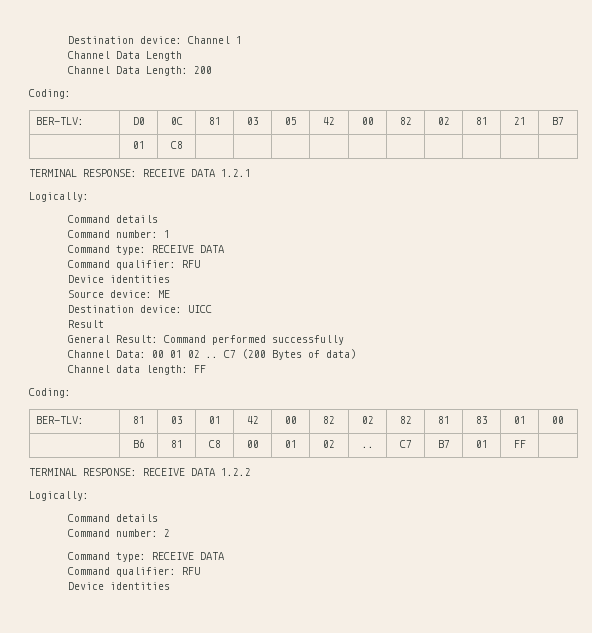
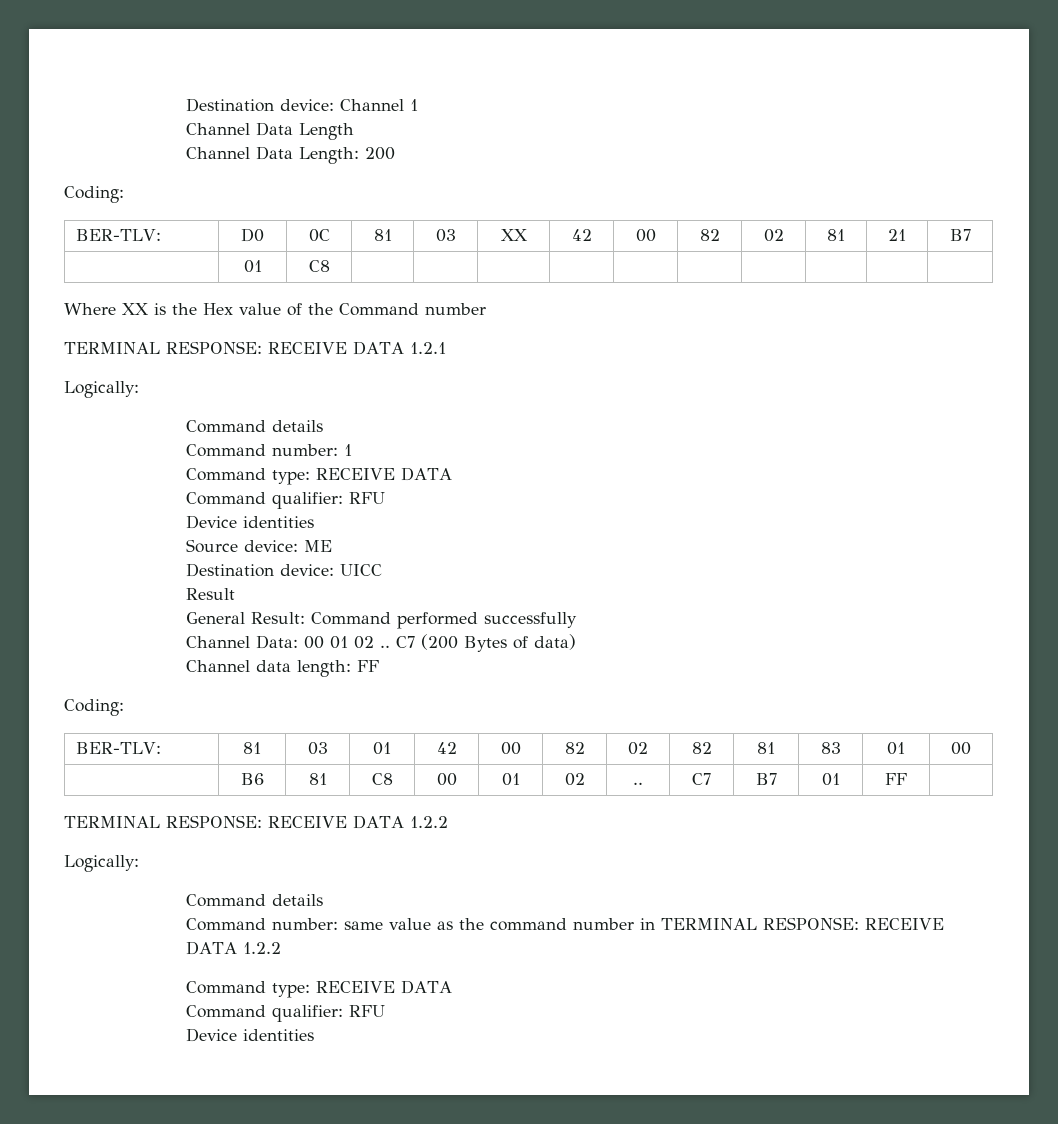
- BER-TLV: | D0 | 0C | 81 | 03 | 05 | 42 | 00 | 82 | 02 | 81 | 21 | B7
+ BER-TLV: | D0 | 0C | 81 | 03 | XX | 42 | 00 | 82 | 02 | 81 | 21 | B7
+ Where XX is the Hex value of the Command number
- Command number: 2
+ Command number: same value as the command number in TERMINAL RESPONSE: RECEIVE DATA 1.2.2

